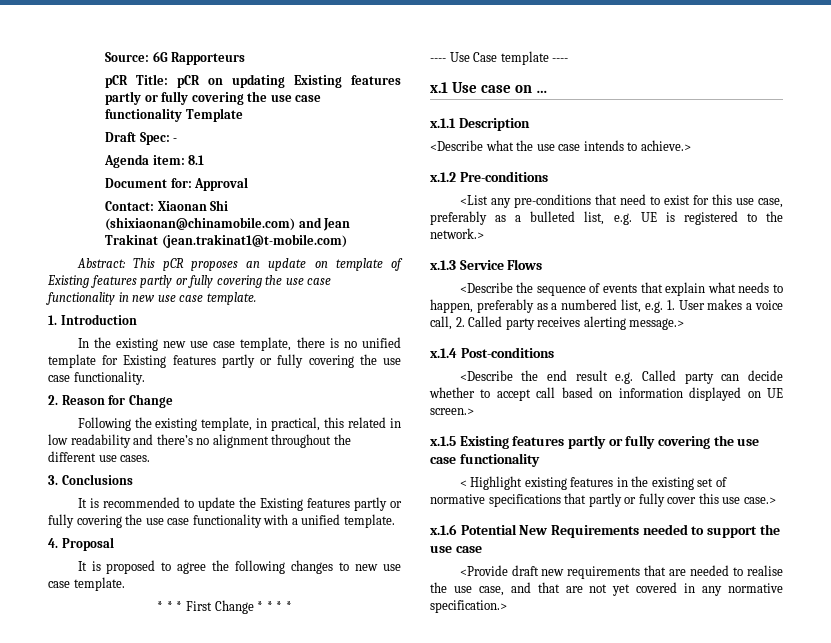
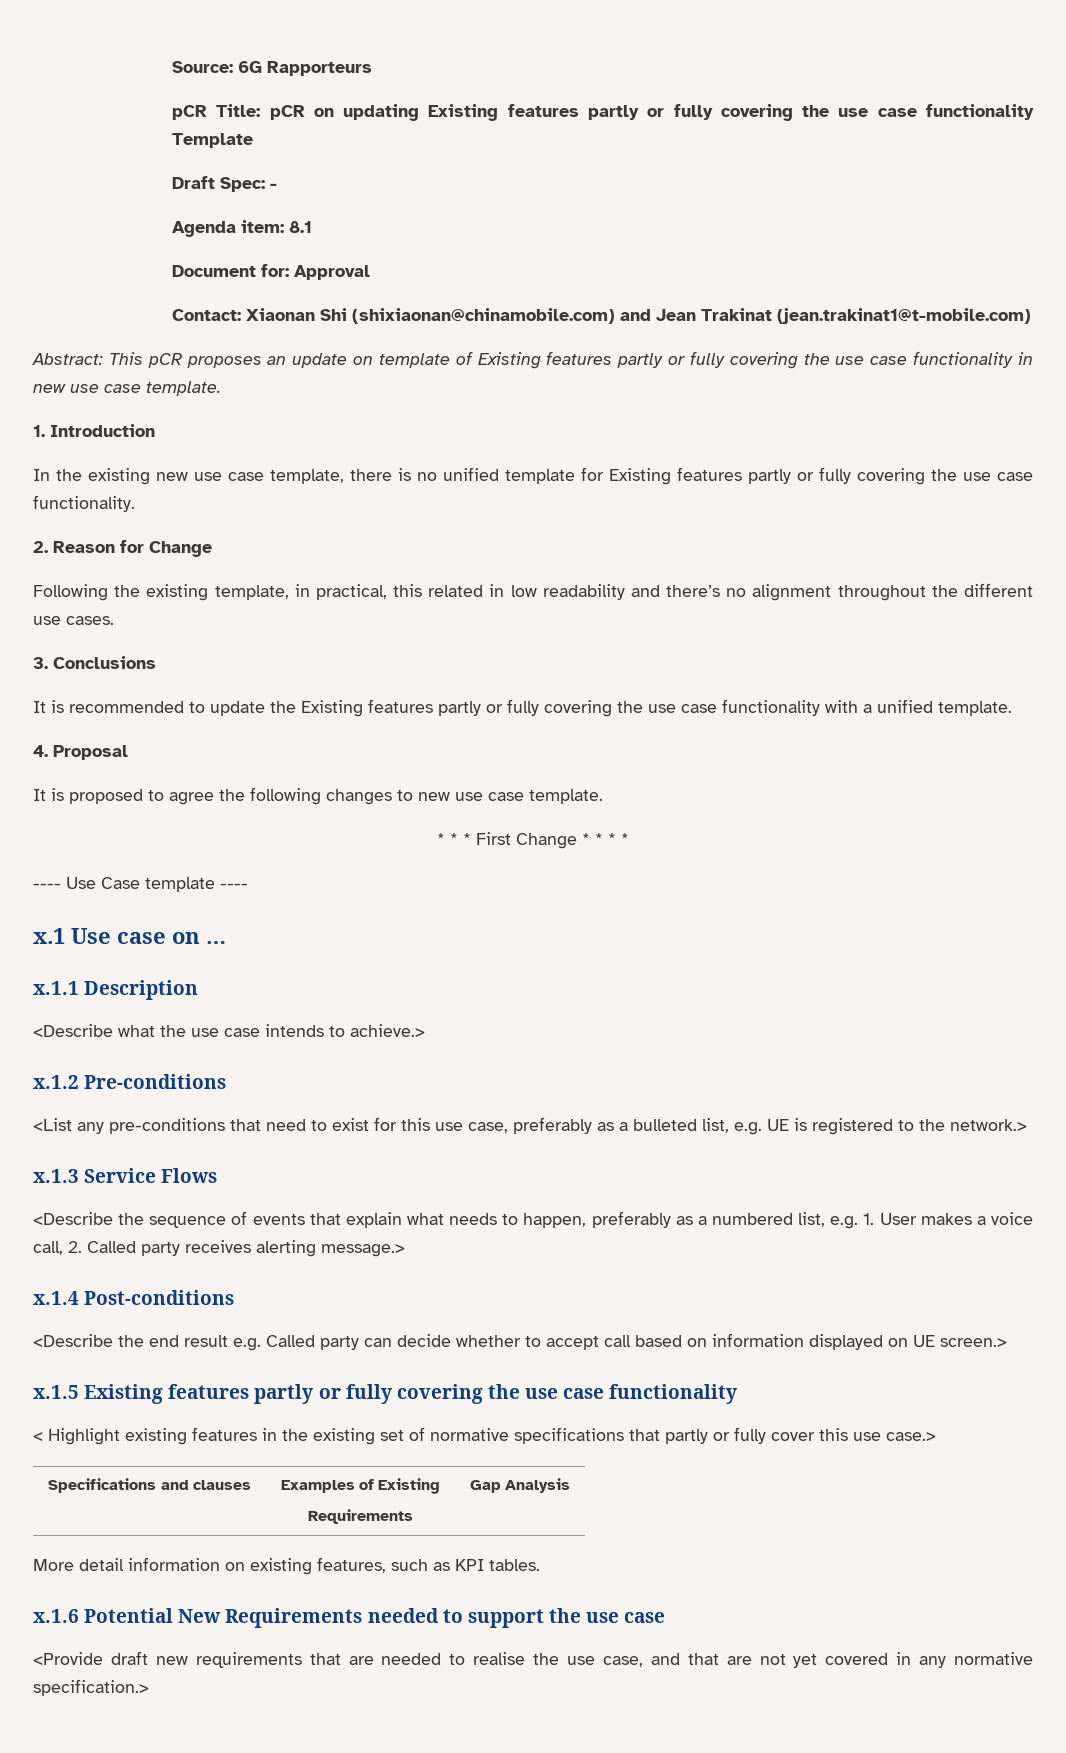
+ Specifications and clauses | Examples of Existing
+ Requirements | Gap Analysis
+ More detail information on existing features, such as KPI tables.

